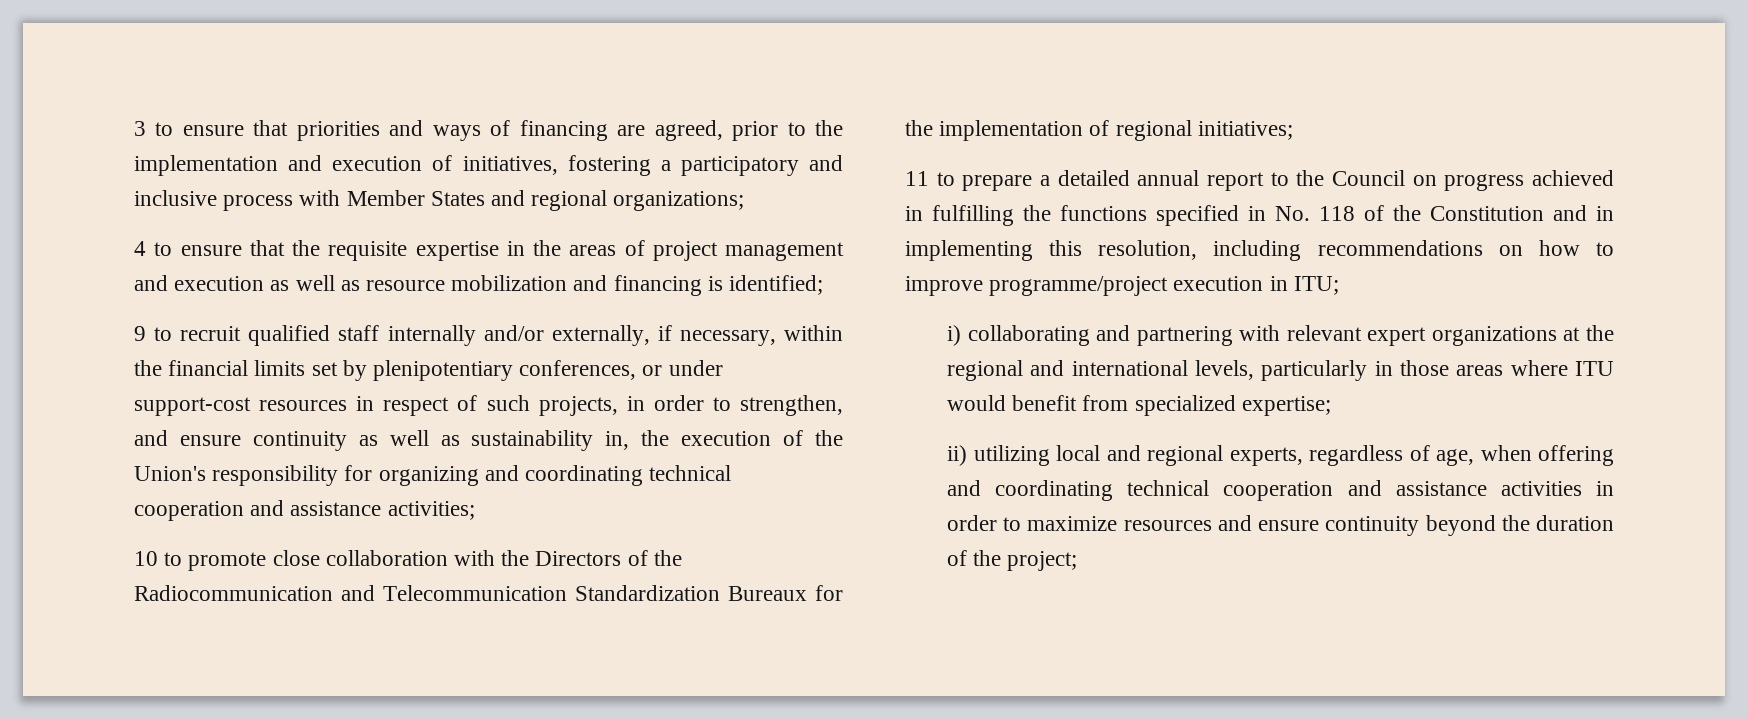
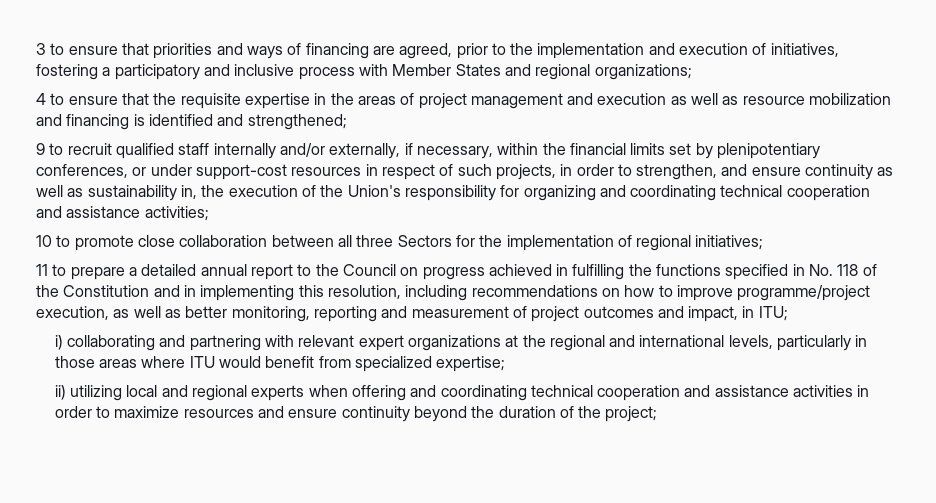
- 4 to ensure that the requisite expertise in the areas of project management and execution as well as resource mobilization and financing is identified;
+ 4 to ensure that the requisite expertise in the areas of project management and execution as well as resource mobilization and financing is identified and strengthened;
- 10 to promote close collaboration with the Directors of the Radiocommunication and Telecommunication Standardization Bureaux for the implementation of regional initiatives;
+ 10 to promote close collaboration between all three Sectors for the implementation of regional initiatives;
- 11 to prepare a detailed annual report to the Council on progress achieved in fulfilling the functions specified in No. 118 of the Constitution and in implementing this resolution, including recommendations on how to improve programme/project execution in ITU;
+ 11 to prepare a detailed annual report to the Council on progress achieved in fulfilling the functions specified in No. 118 of the Constitution and in implementing this resolution, including recommendations on how to improve programme/project execution, as well as better monitoring, reporting and measurement of project outcomes and impact, in ITU;
- ii) utilizing local and regional experts, regardless of age, when offering and coordinating technical cooperation and assistance activities in order to maximize resources and ensure continuity beyond the duration of the project;
+ ii) utilizing local and regional experts when offering and coordinating technical cooperation and assistance activities in order to maximize resources and ensure continuity beyond the duration of the project;

